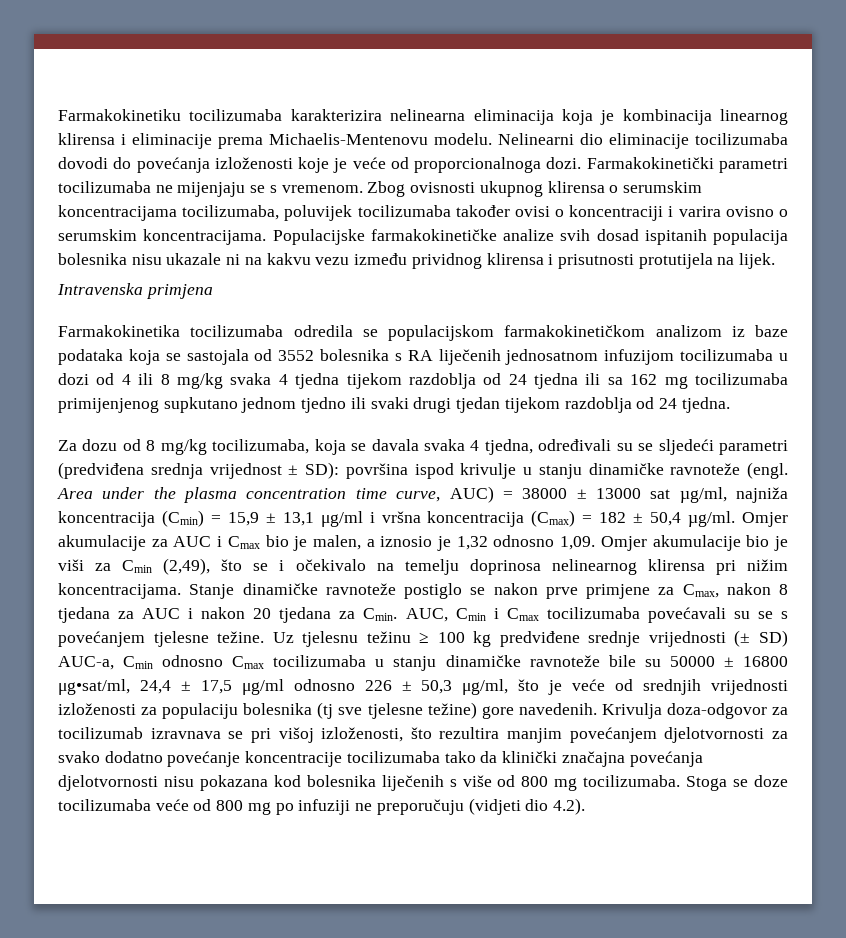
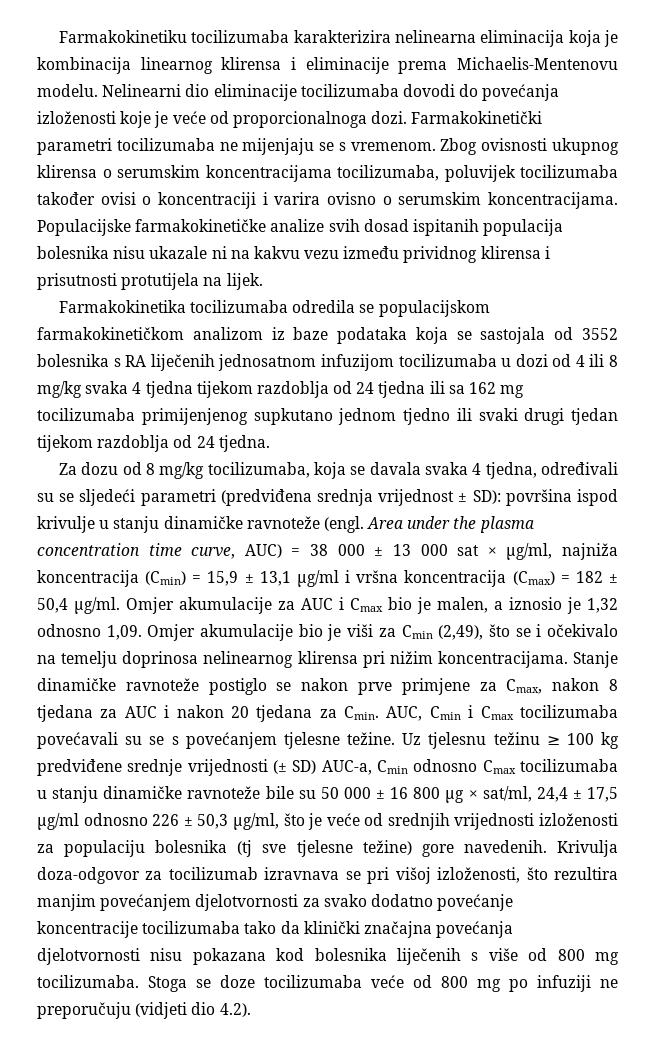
- Intravenska primjena
- Area under the plasma concentration time curve, AUC) = 38000 ± 13000 sat µg/ml, najniža koncentracija (Cmin) = 15,9 ± 13,1 μg/ml i vršna koncentracija (Cmax) = 182 ± 50,4 µg/ml.
+ Area under the plasma concentration time curve, AUC) = 38 000 ± 13 000 sat × µg/ml, najniža koncentracija (Cmin) = 15,9 ± 13,1 μg/ml i vršna koncentracija (Cmax) = 182 ± 50,4 µg/ml.
- Uz tjelesnu težinu ≥ 100 kg predviđene srednje vrijednosti (± SD) AUC-a, Cmin odnosno Cmax tocilizumaba u stanju dinamičke ravnoteže bile su 50000 ± 16800 μg•sat/ml, 24,4 ± 17,5 μg/ml odnosno 226 ± 50,3 μg/ml, što je veće od srednjih vrijednosti izloženosti za populaciju bolesnika (tj sve tjelesne težine) gore navedenih.
+ Uz tjelesnu težinu ≥ 100 kg predviđene srednje vrijednosti (± SD) AUC-a, Cmin odnosno Cmax tocilizumaba u stanju dinamičke ravnoteže bile su 50 000 ± 16 800 μg × sat/ml, 24,4 ± 17,5 μg/ml odnosno 226 ± 50,3 μg/ml, što je veće od srednjih vrijednosti izloženosti za populaciju bolesnika (tj sve tjelesne težine) gore navedenih.

